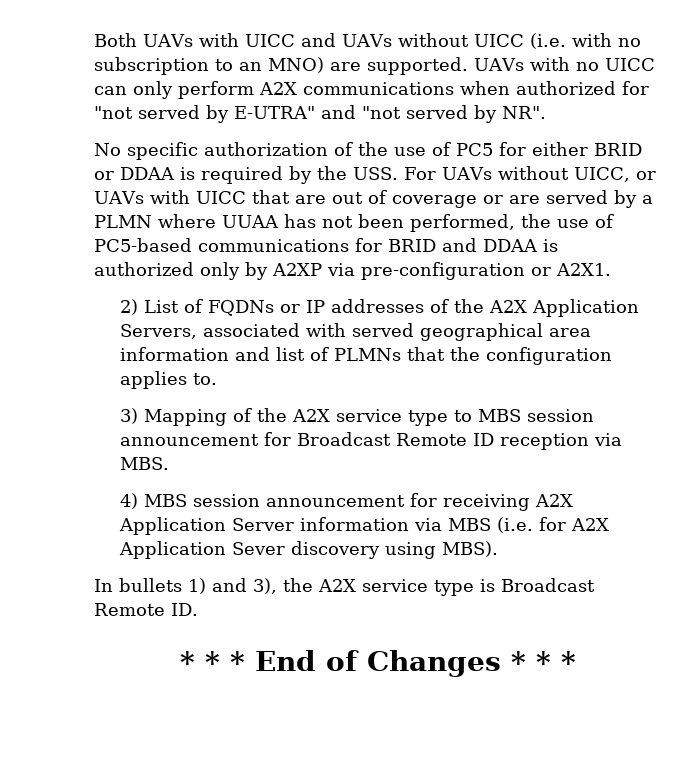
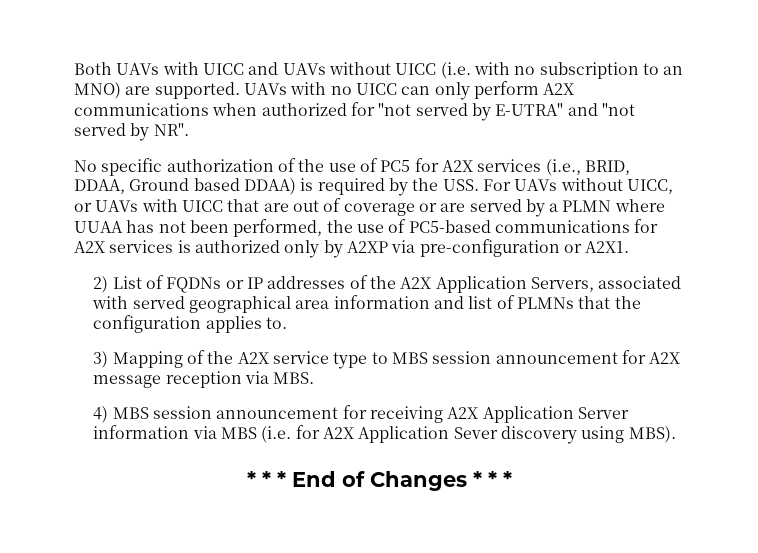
- No specific authorization of the use of PC5 for either BRID or DDAA is required by the USS. For UAVs without UICC, or UAVs with UICC that are out of coverage or are served by a PLMN where UUAA has not been performed, the use of PC5-based communications for BRID and DDAA is authorized only by A2XP via pre-configuration or A2X1.
+ No specific authorization of the use of PC5 for A2X services (i.e., BRID, DDAA, Ground based DDAA) is required by the USS. For UAVs without UICC, or UAVs with UICC that are out of coverage or are served by a PLMN where UUAA has not been performed, the use of PC5-based communications for A2X services is authorized only by A2XP via pre-configuration or A2X1.
- 3) Mapping of the A2X service type to MBS session announcement for Broadcast Remote ID reception via MBS.
+ 3) Mapping of the A2X service type to MBS session announcement for A2X message reception via MBS.
- In bullets 1) and 3), the A2X service type is Broadcast Remote ID.

